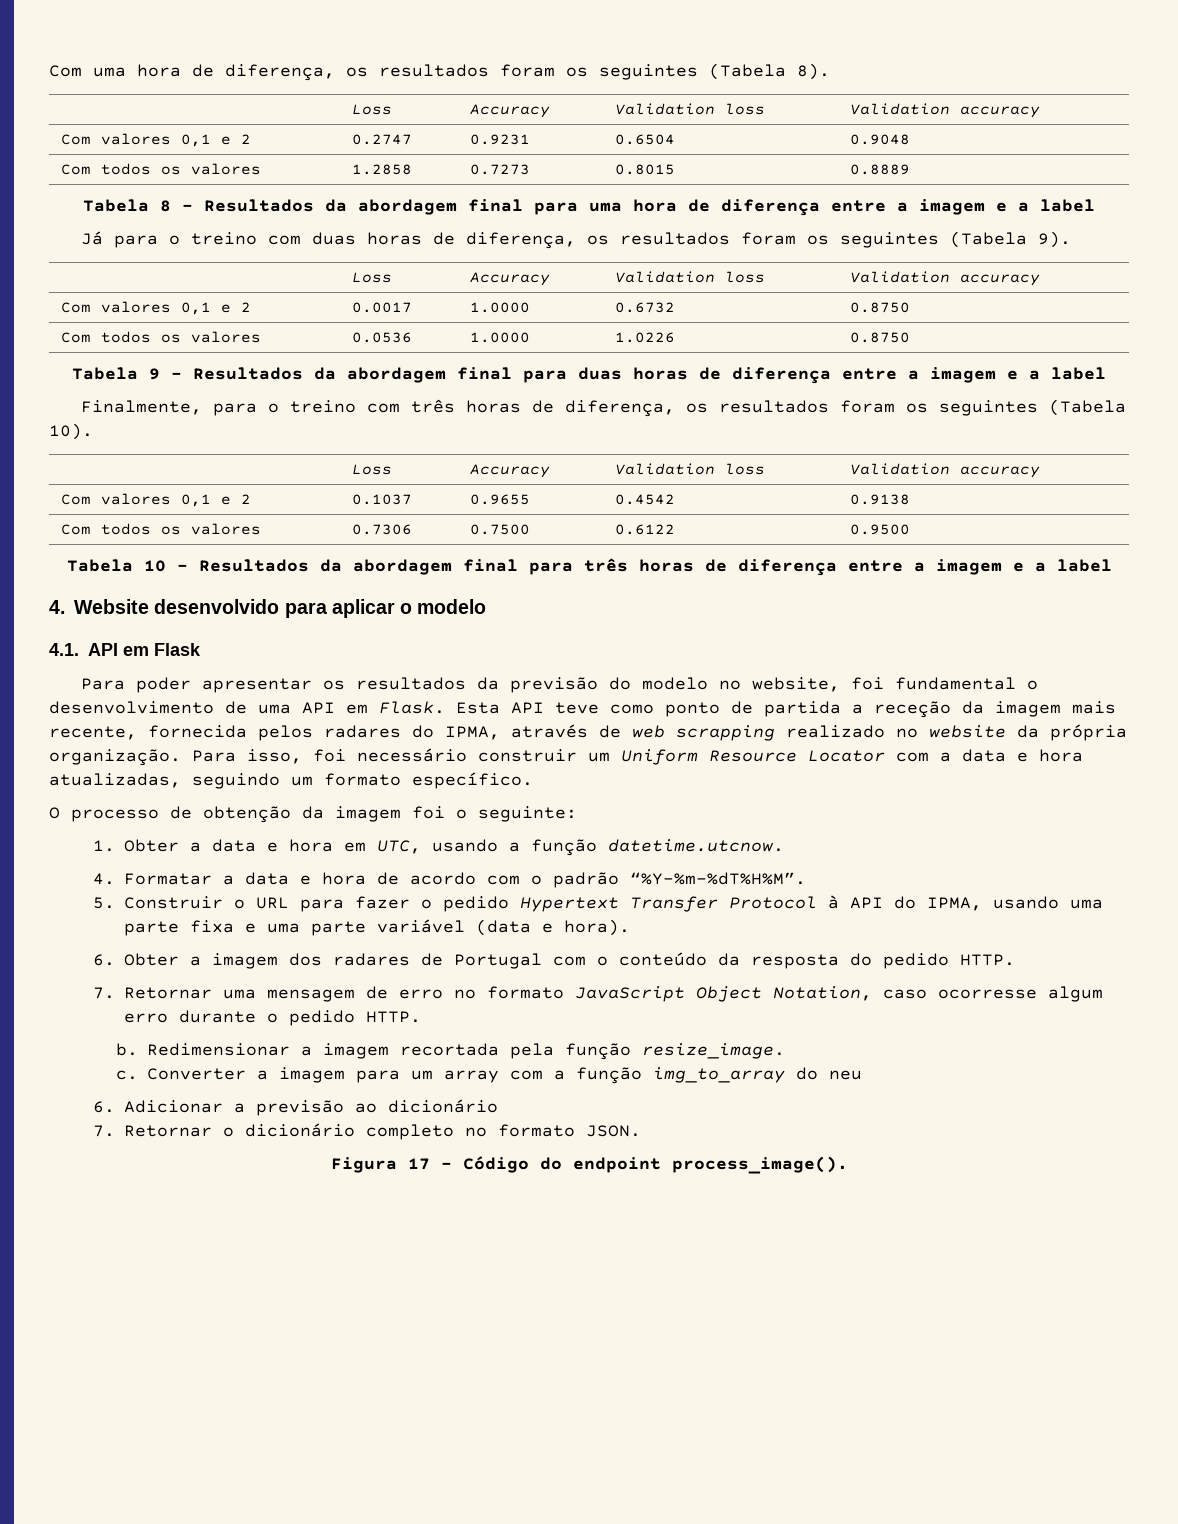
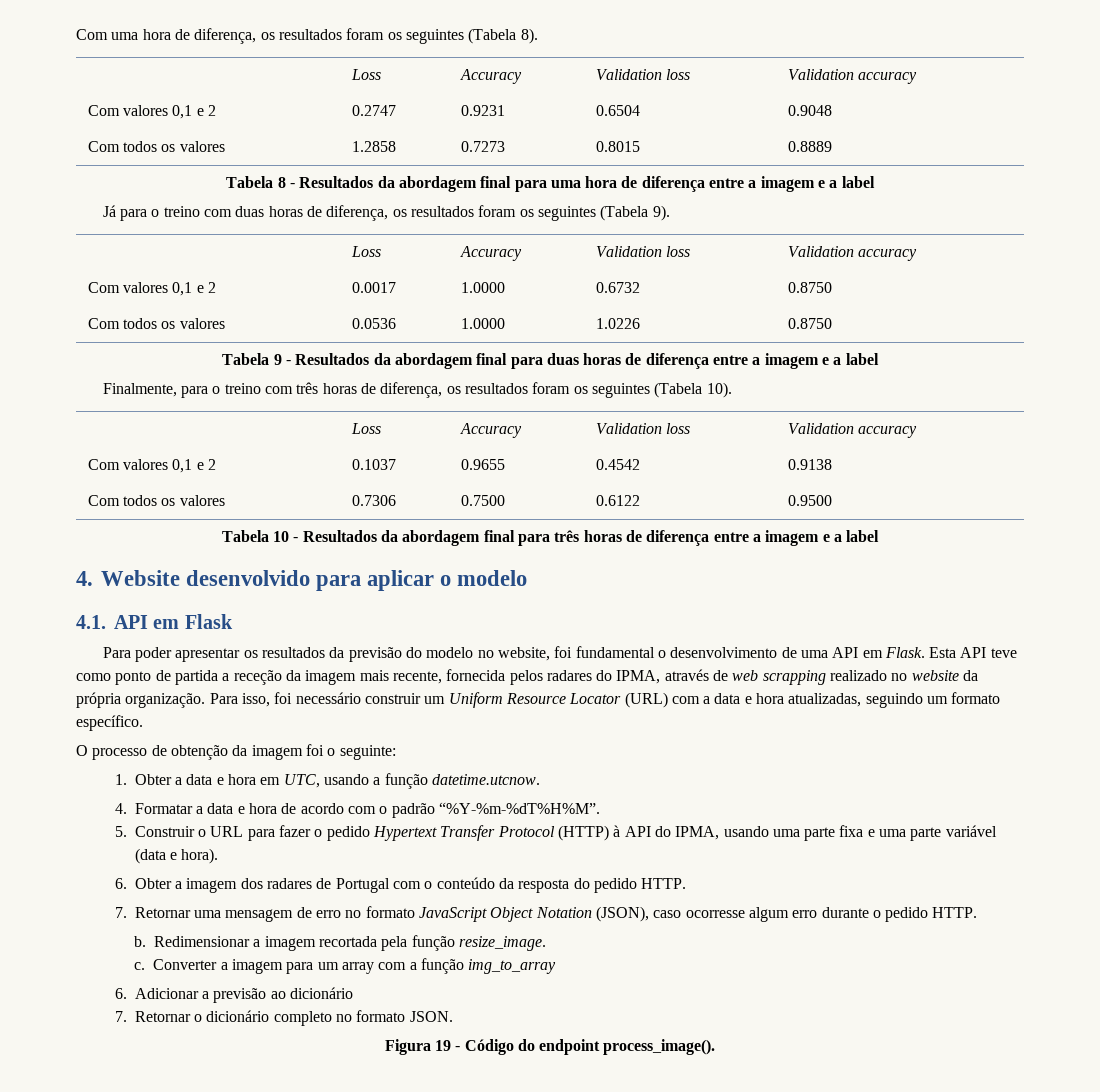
- Para isso, foi necessário construir um Uniform Resource Locator com a data e hora atualizadas, seguindo um formato específico.
+ Para isso, foi necessário construir um Uniform Resource Locator (URL) com a data e hora atualizadas, seguindo um formato específico.
- 5. Construir o URL para fazer o pedido Hypertext Transfer Protocol à API do IPMA, usando uma parte fixa e uma parte variável (data e hora).
+ 5. Construir o URL para fazer o pedido Hypertext Transfer Protocol (HTTP) à API do IPMA, usando uma parte fixa e uma parte variável (data e hora).
- 7. Retornar uma mensagem de erro no formato JavaScript Object Notation, caso ocorresse algum erro durante o pedido HTTP.
+ 7. Retornar uma mensagem de erro no formato JavaScript Object Notation (JSON), caso ocorresse algum erro durante o pedido HTTP.
- Converter a imagem para um array com a função img_to_array do neu
+ Converter a imagem para um array com a função img_to_array
- Figura 17 - Código do endpoint process_image().
+ Figura 19 - Código do endpoint process_image().

